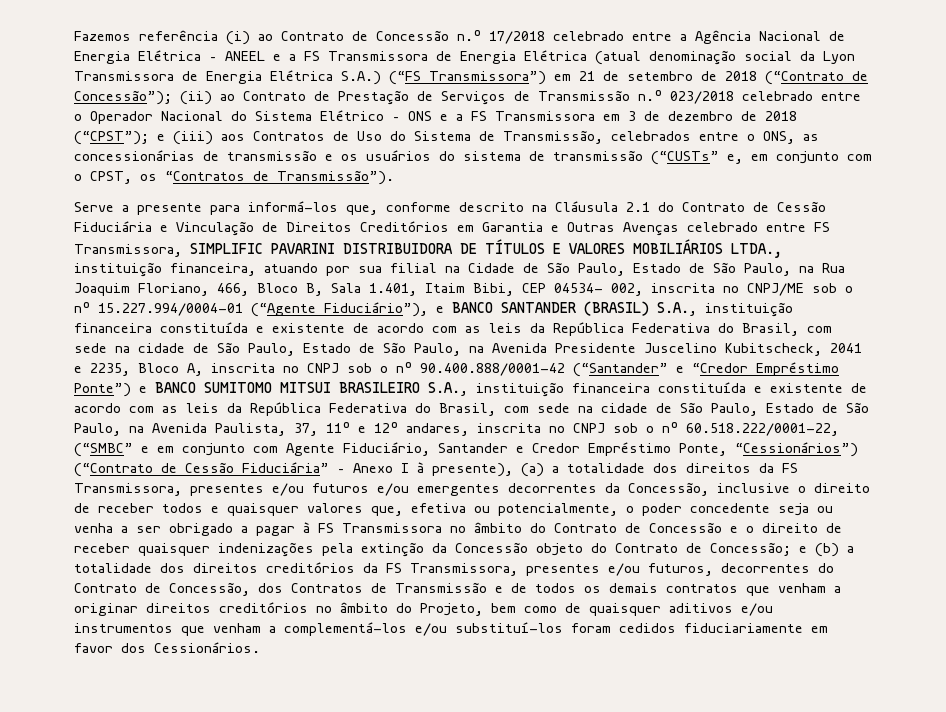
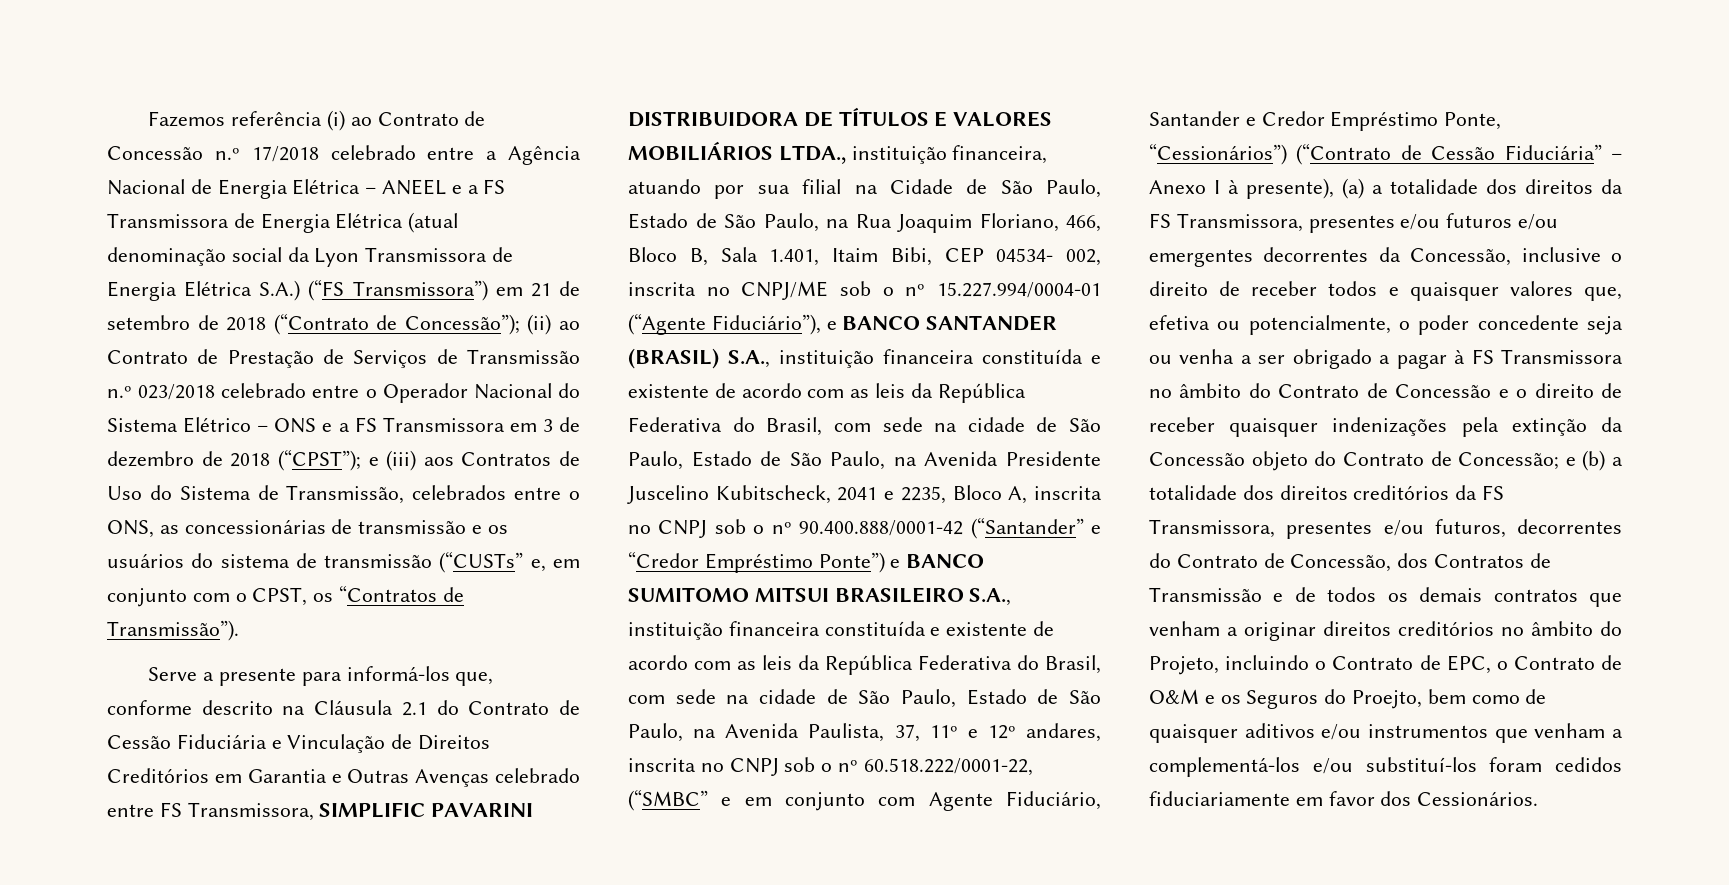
- e (b) a totalidade dos direitos creditórios da FS Transmissora, presentes e/ou futuros, decorrentes do Contrato de Concessão, dos Contratos de Transmissão e de todos os demais contratos que venham a originar direitos creditórios no âmbito do Projeto, bem como de quaisquer aditivos e/ou instrumentos que venham a complementá-los e/ou substituí-los foram cedidos fiduciariamente em favor dos Cessionários.
+ e (b) a totalidade dos direitos creditórios da FS Transmissora, presentes e/ou futuros, decorrentes do Contrato de Concessão, dos Contratos de Transmissão e de todos os demais contratos que venham a originar direitos creditórios no âmbito do Projeto, incluindo o Contrato de EPC, o Contrato de O&M e os Seguros do Proejto, bem como de quaisquer aditivos e/ou instrumentos que venham a complementá-los e/ou substituí-los foram cedidos fiduciariamente em favor dos Cessionários.

